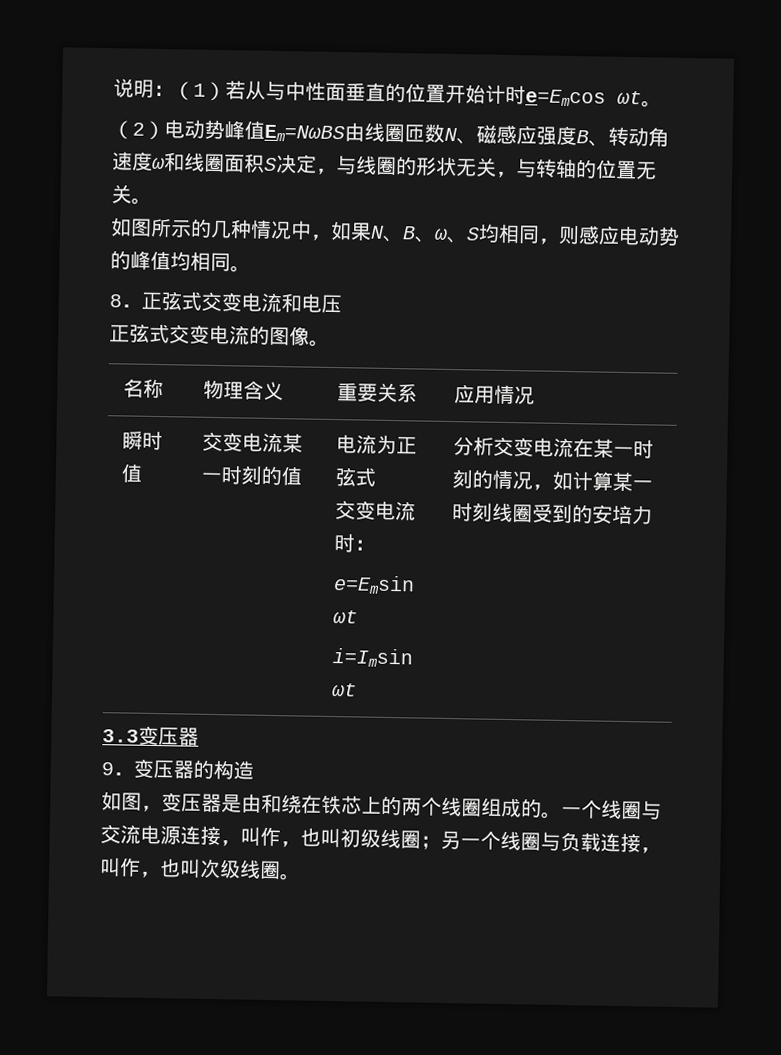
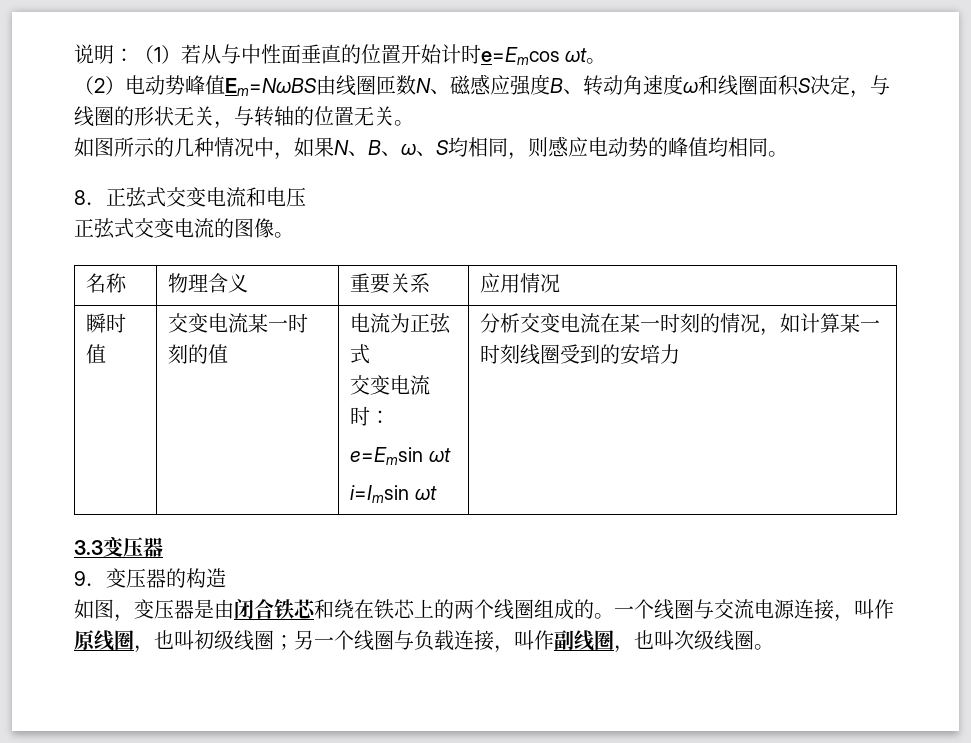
- 如图，变压器是由和绕在铁芯上的两个线圈组成的。
+ 如图，变压器是由闭合铁芯和绕在铁芯上的两个线圈组成的。
- 一个线圈与交流电源连接，叫作，也叫初级线圈；另一个线圈与负载连接，叫作，也叫次级线圈。
+ 一个线圈与交流电源连接，叫作原线圈，也叫初级线圈；另一个线圈与负载连接，叫作副线圈，也叫次级线圈。

